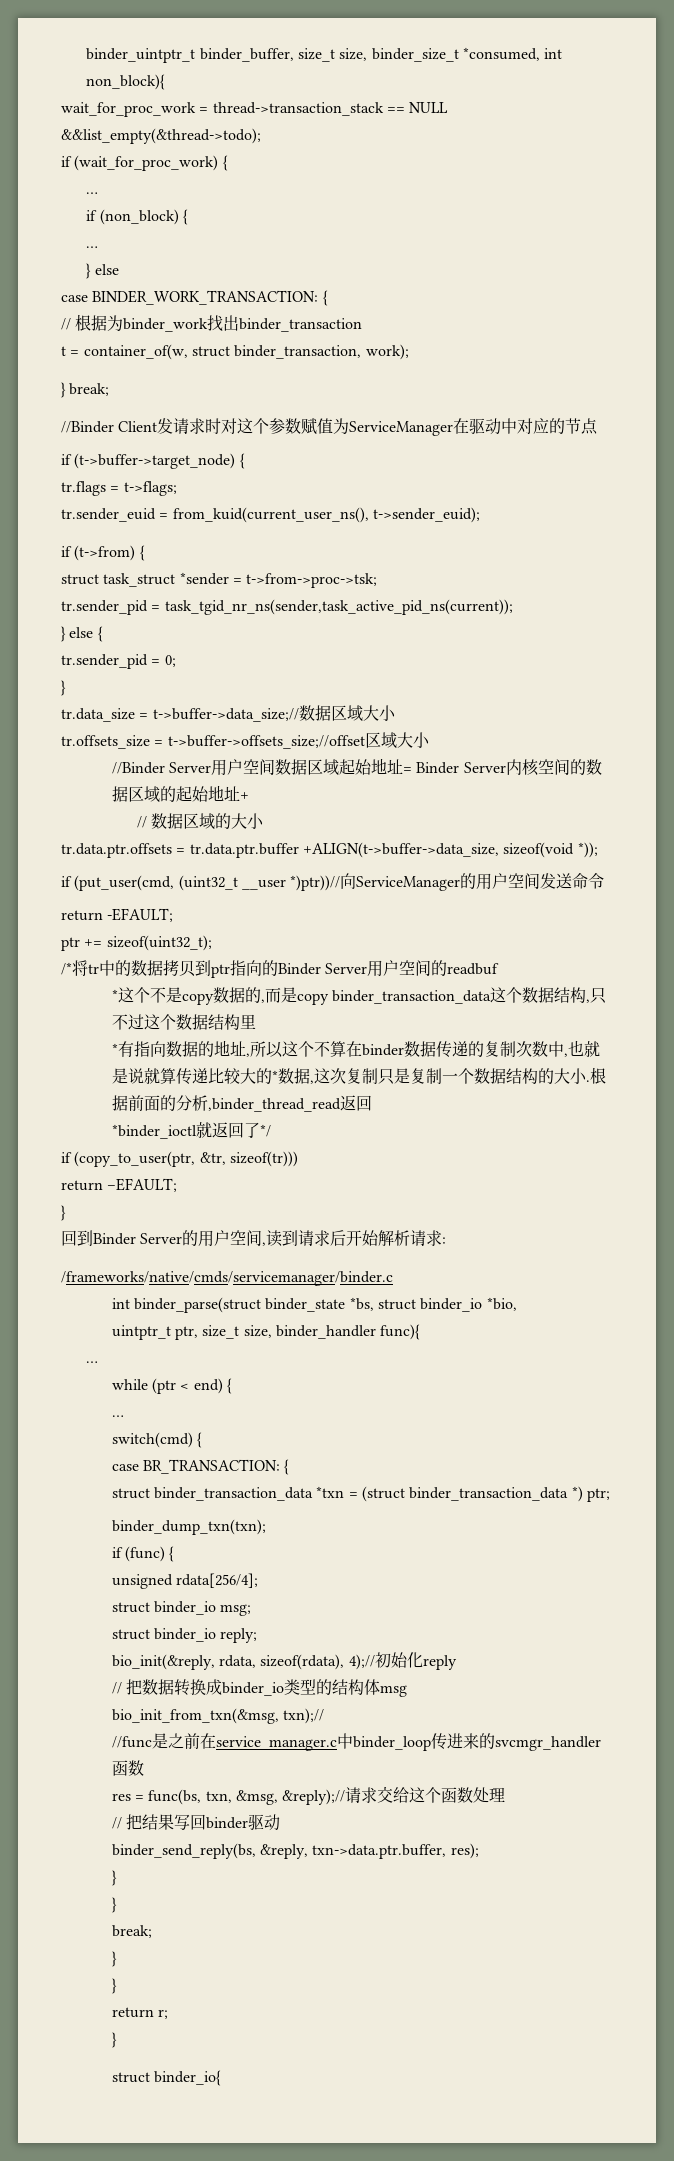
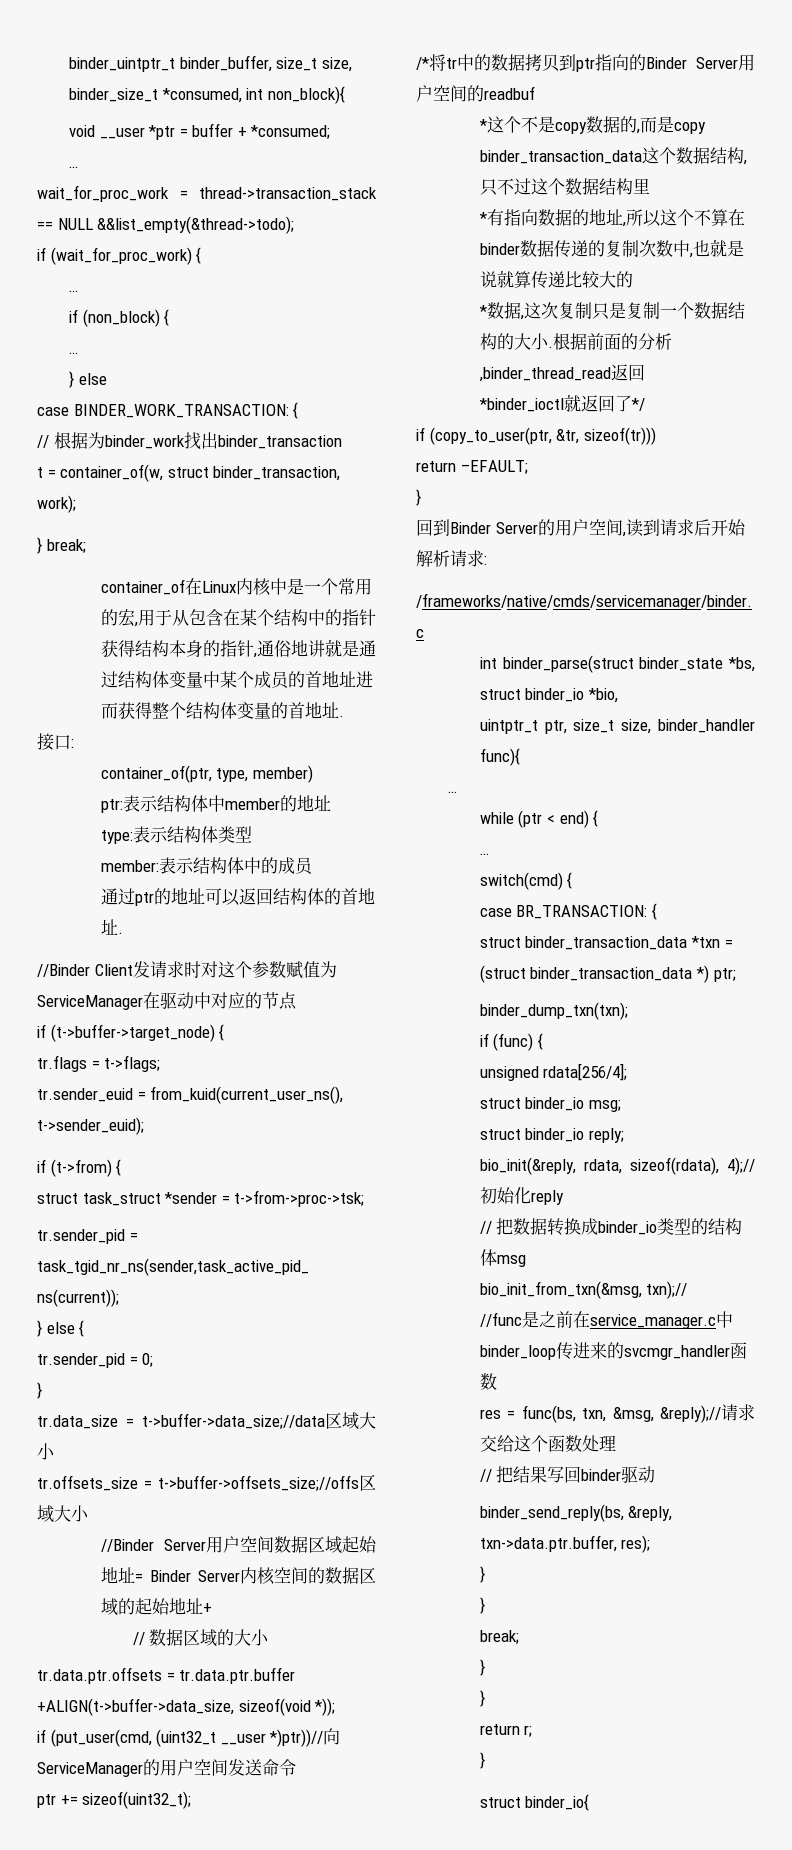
+ void __user *ptr = buffer + *consumed;
+ …
+ container_of在Linux内核中是一个常用的宏,用于从包含在某个结构中的指针获得结构本身的指针,通俗地讲就是通过结构体变量中某个成员的首地址进而获得整个结构体变量的首地址.
+ 接口:
+ container_of(ptr, type, member)
+ ptr:表示结构体中member的地址
+ type:表示结构体类型
+ member:表示结构体中的成员
+ 通过ptr的地址可以返回结构体的首地址.
- tr.data_size = t->buffer->data_size;//数据区域大小
+ tr.data_size = t->buffer->data_size;//data区域大小
- tr.offsets_size = t->buffer->offsets_size;//offset区域大小
+ tr.offsets_size = t->buffer->offsets_size;//offs区域大小
  if (put_user(cmd, (uint32_t __user *)ptr))//向ServiceManager的用户空间发送命令
- return -EFAULT;
- *有指向数据的地址,所以这个不算在binder数据传递的复制次数中,也就是说就算传递比较大的*数据,这次复制只是复制一个数据结构的大小.
+ *有指向数据的地址,所以这个不算在binder数据传递的复制次数中,也就是说就算传递比较大的
+ *数据,这次复制只是复制一个数据结构的大小.

